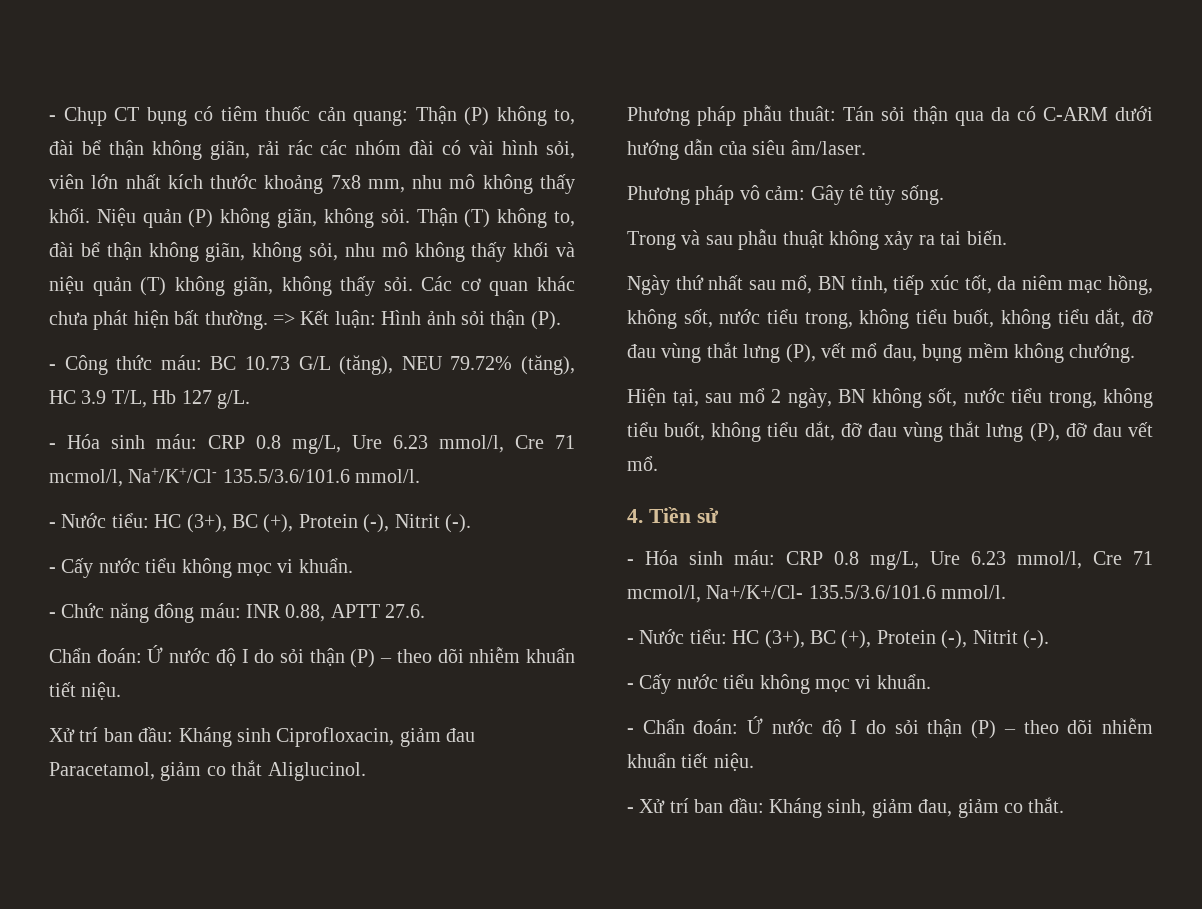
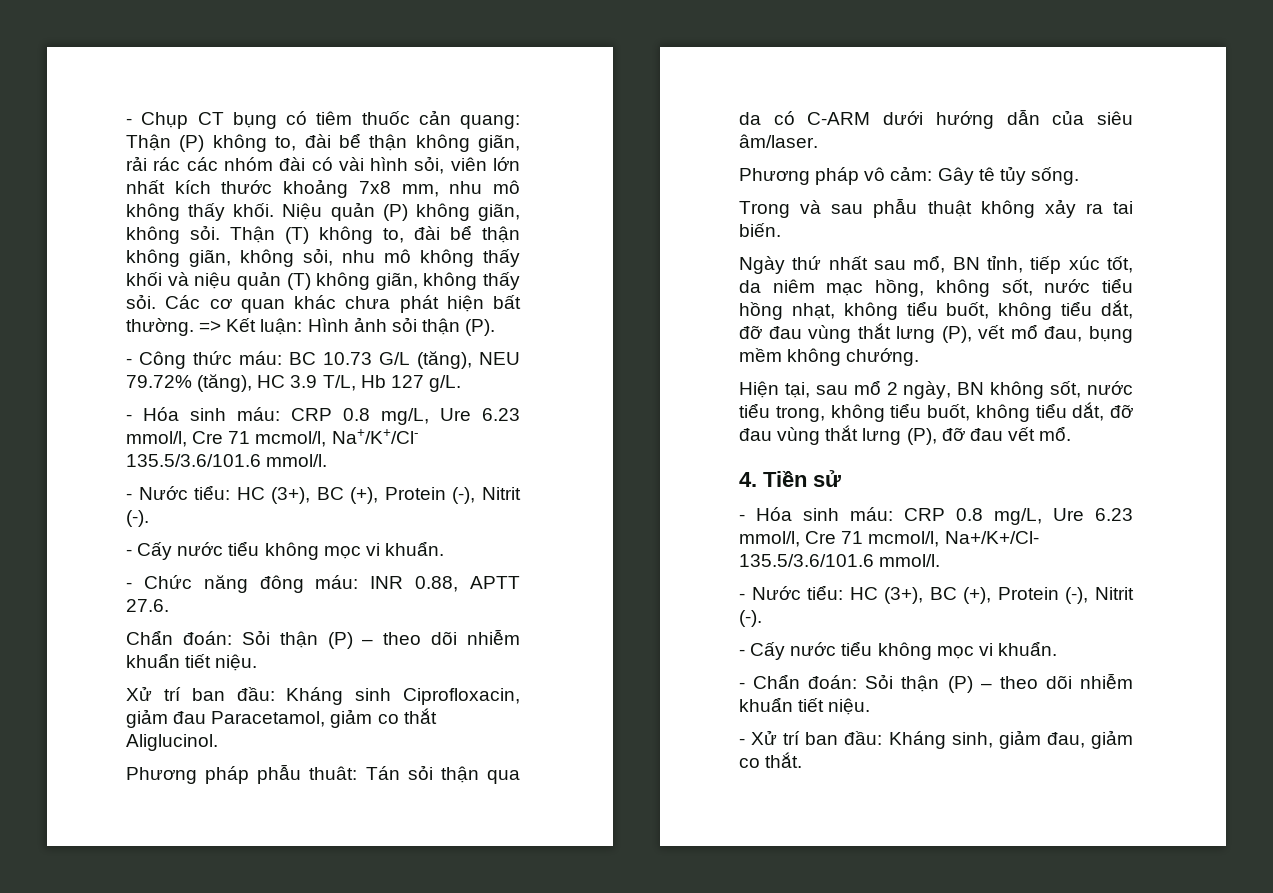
  - Chức năng đông máu: INR 0.88, APTT 27.6.
- Chẩn đoán: Ứ nước độ I do sỏi thận (P) – theo dõi nhiễm khuẩn tiết niệu.
+ Chẩn đoán: Sỏi thận (P) – theo dõi nhiễm khuẩn tiết niệu.
- Ngày thứ nhất sau mổ, BN tỉnh, tiếp xúc tốt, da niêm mạc hồng, không sốt, nước tiểu trong, không tiểu buốt, không tiểu dắt, đỡ đau vùng thắt lưng (P), vết mổ đau, bụng mềm không chướng.
+ Ngày thứ nhất sau mổ, BN tỉnh, tiếp xúc tốt, da niêm mạc hồng, không sốt, nước tiểu hồng nhạt, không tiểu buốt, không tiểu dắt, đỡ đau vùng thắt lưng (P), vết mổ đau, bụng mềm không chướng.
- - Chẩn đoán: Ứ nước độ I do sỏi thận (P) – theo dõi nhiễm khuẩn tiết niệu.
+ - Chẩn đoán: Sỏi thận (P) – theo dõi nhiễm khuẩn tiết niệu.

